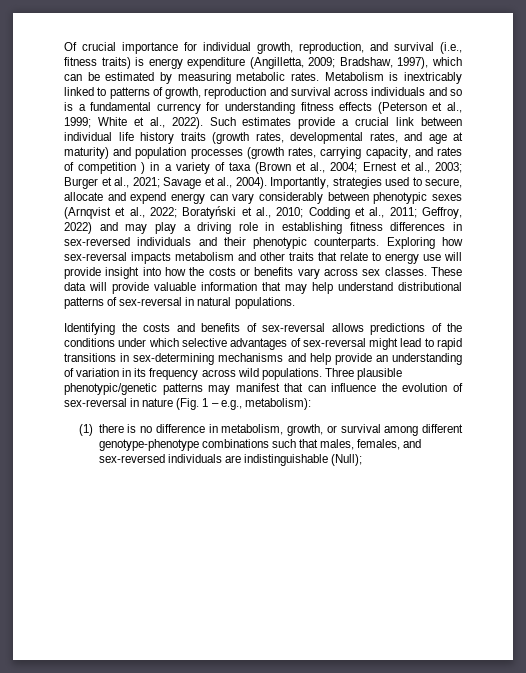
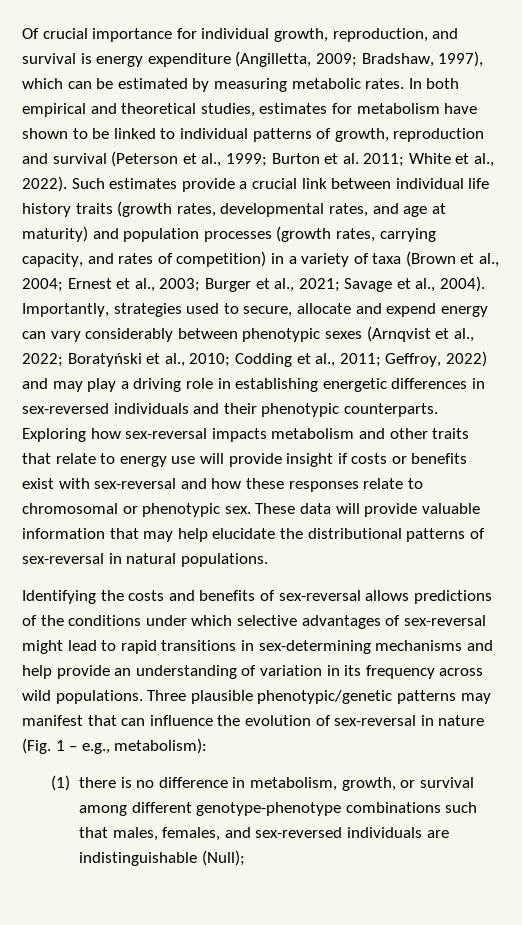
- Of crucial importance for individual growth, reproduction, and survival (i.e., fitness traits) is energy expenditure (Angilletta, 2009; Bradshaw, 1997), which can be estimated by measuring metabolic rates.
+ Of crucial importance for individual growth, reproduction, and survival is energy expenditure (Angilletta, 2009; Bradshaw, 1997), which can be estimated by measuring metabolic rates.
- Metabolism is inextricably linked to patterns of growth, reproduction and survival across individuals and so is a fundamental currency for understanding fitness effects (Peterson et al., 1999; White et al., 2022).
+ In both empirical and theoretical studies, estimates for metabolism have shown to be linked to individual patterns of growth, reproduction and survival (Peterson et al., 1999; Burton et al. 2011; White et al., 2022).
- Such estimates provide a crucial link between individual life history traits (growth rates, developmental rates, and age at maturity) and population processes (growth rates, carrying capacity, and rates of competition ) in a variety of taxa (Brown et al., 2004; Ernest et al., 2003; Burger et al., 2021; Savage et al., 2004).
+ Such estimates provide a crucial link between individual life history traits (growth rates, developmental rates, and age at maturity) and population processes (growth rates, carrying capacity, and rates of competition) in a variety of taxa (Brown et al., 2004; Ernest et al., 2003; Burger et al., 2021; Savage et al., 2004).
- Importantly, strategies used to secure, allocate and expend energy can vary considerably between phenotypic sexes (Arnqvist et al., 2022; Boratyński et al., 2010; Codding et al., 2011; Geffroy, 2022) and may play a driving role in establishing fitness differences in sex-reversed individuals and their phenotypic counterparts.
+ Importantly, strategies used to secure, allocate and expend energy can vary considerably between phenotypic sexes (Arnqvist et al., 2022; Boratyński et al., 2010; Codding et al., 2011; Geffroy, 2022) and may play a driving role in establishing energetic differences in sex-reversed individuals and their phenotypic counterparts.
- Exploring how sex-reversal impacts metabolism and other traits that relate to energy use will provide insight into how the costs or benefits vary across sex classes.
+ Exploring how sex-reversal impacts metabolism and other traits that relate to energy use will provide insight if costs or benefits exist with sex-reversal and how these responses relate to chromosomal or phenotypic sex.
- These data will provide valuable information that may help understand distributional patterns of sex-reversal in natural populations.
+ These data will provide valuable information that may help elucidate the distributional patterns of sex-reversal in natural populations.

